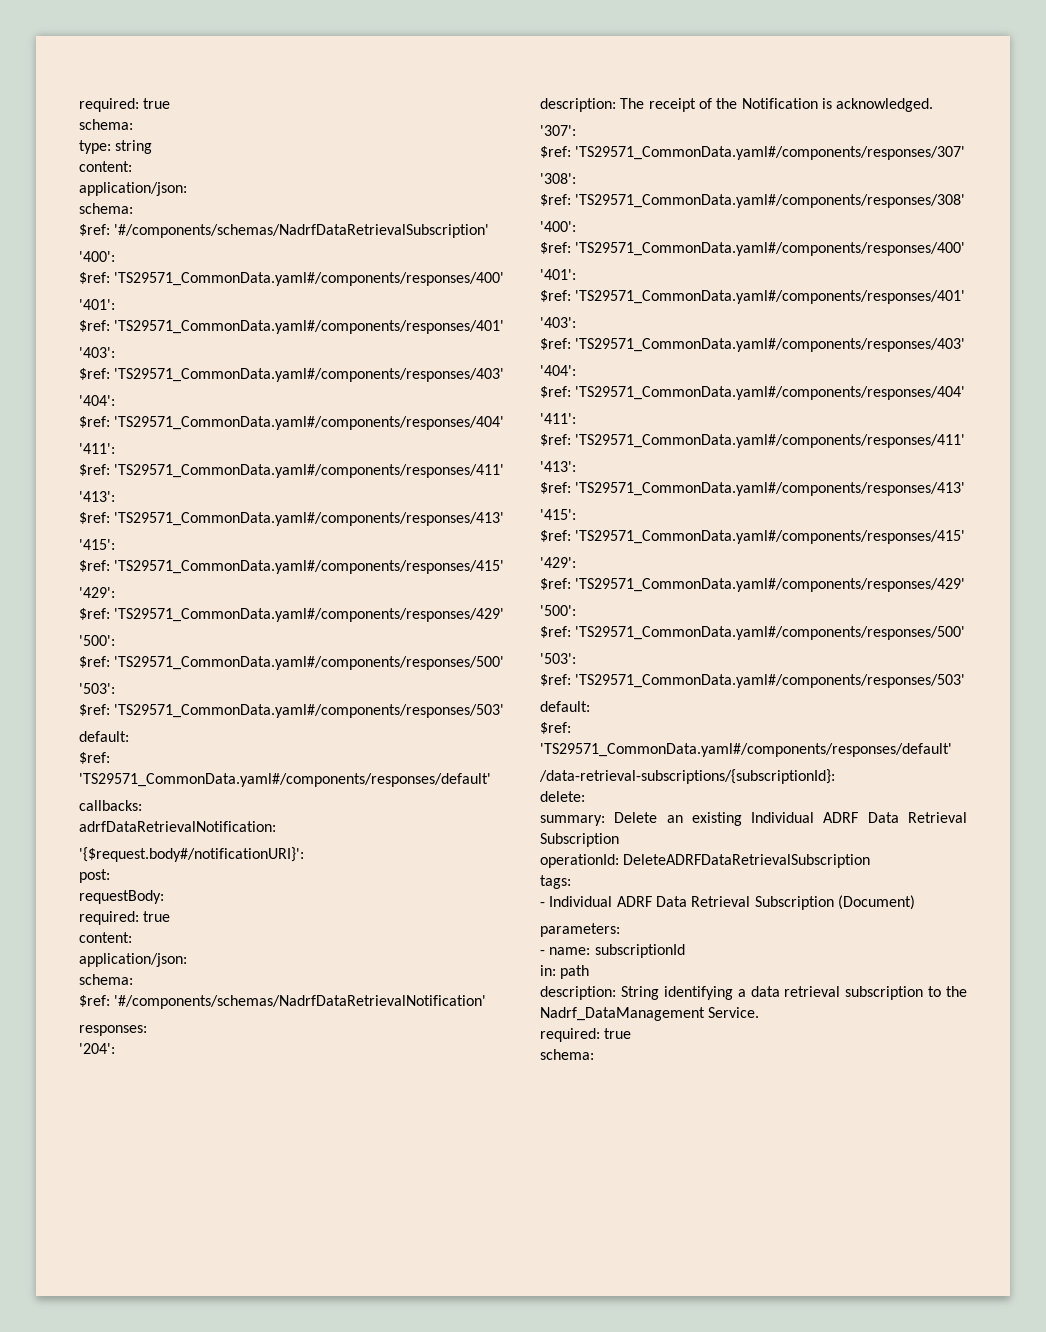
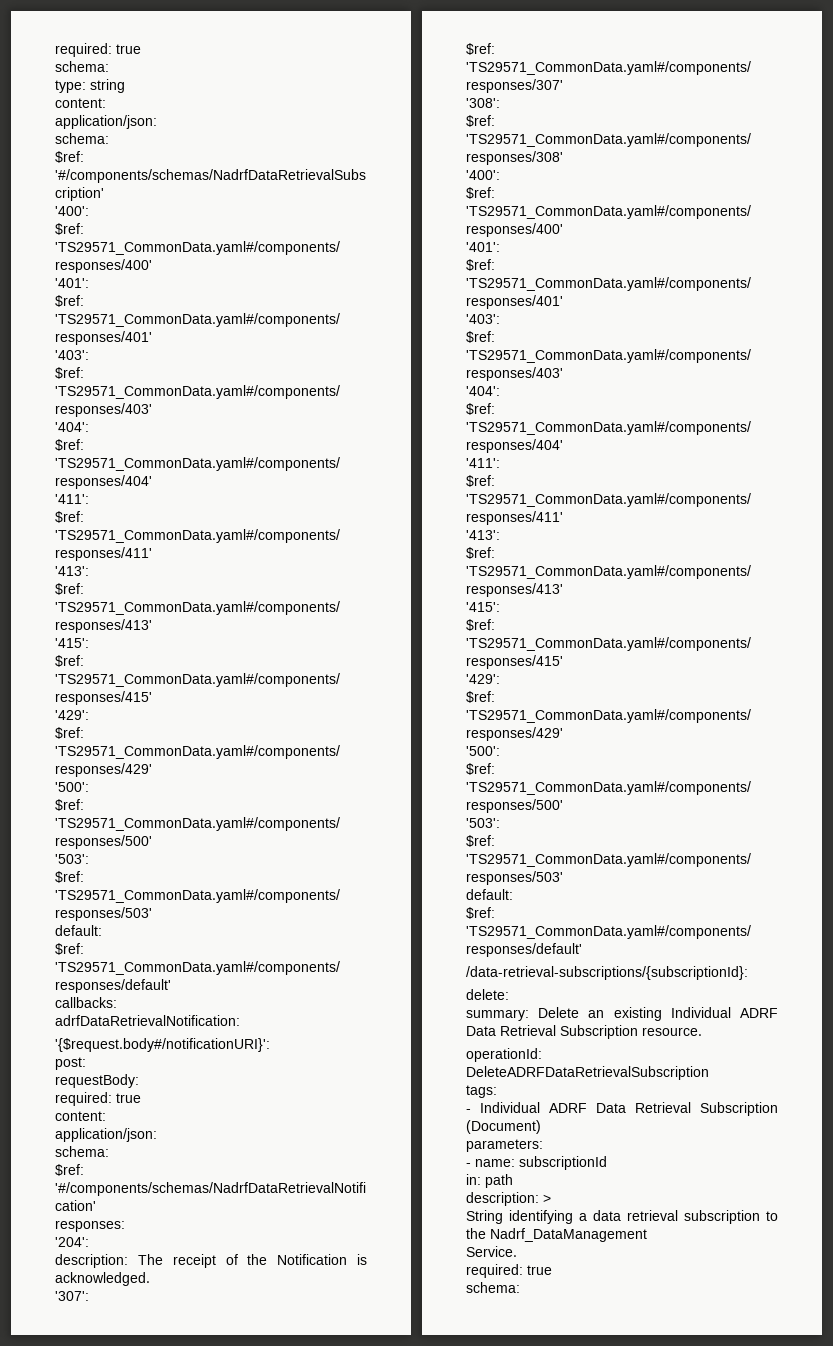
- summary: Delete an existing Individual ADRF Data Retrieval Subscription
+ summary: Delete an existing Individual ADRF Data Retrieval Subscription resource.
- description: String identifying a data retrieval subscription to the Nadrf_DataManagement Service.
+ description: >
+ String identifying a data retrieval subscription to the Nadrf_DataManagement
+ Service.

